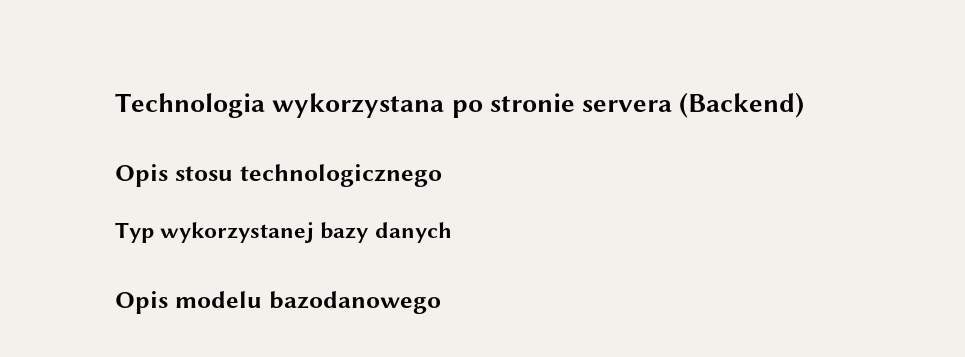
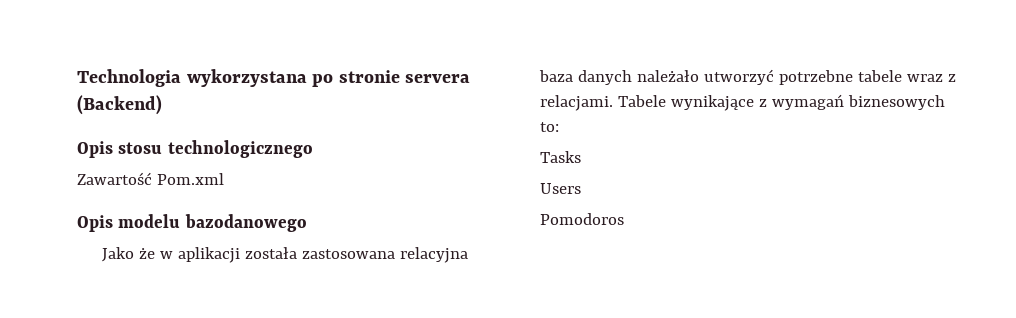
- Typ wykorzystanej bazy danych
+ Zawartość Pom.xml
+ Jako że w aplikacji została zastosowana relacyjna baza danych należało utworzyć potrzebne tabele wraz z relacjami. Tabele wynikające z wymagań biznesowych to:
+ Tasks
+ Users
+ Pomodoros

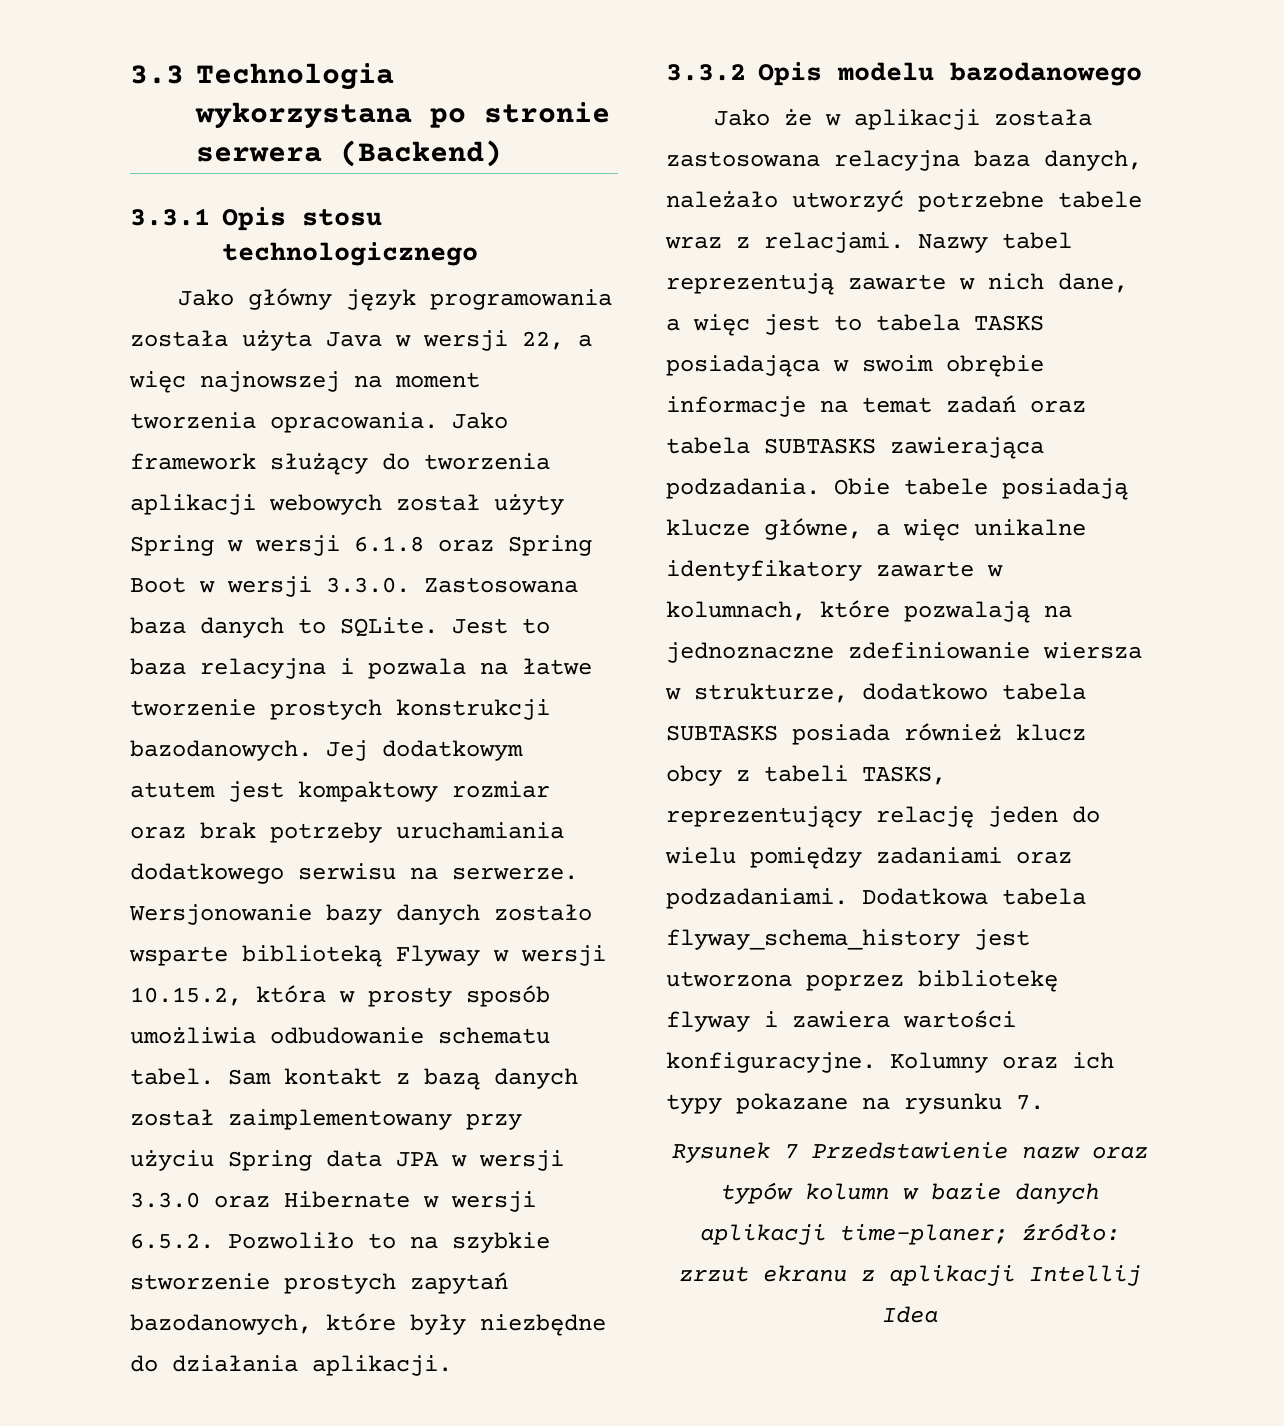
- Technologia wykorzystana po stronie servera (Backend)
+ 3.3 Technologia wykorzystana po stronie serwera (Backend)
- Opis stosu technologicznego
+ 3.3.1 Opis stosu technologicznego
- Zawartość Pom.xml
- Opis modelu bazodanowego
+ Jako główny język programowania została użyta Java w wersji 22, a więc najnowszej na moment tworzenia opracowania. Jako framework służący do tworzenia aplikacji webowych został użyty Spring w wersji 6.1.8 oraz Spring Boot w wersji 3.3.0. Zastosowana baza danych to SQLite. Jest to baza relacyjna i pozwala na łatwe tworzenie prostych konstrukcji bazodanowych. Jej dodatkowym atutem jest kompaktowy rozmiar oraz brak potrzeby uruchamiania dodatkowego serwisu na serwerze. Wersjonowanie bazy danych zostało wsparte biblioteką Flyway w wersji 10.15.2, która w prosty sposób umożliwia odbudowanie schematu tabel. Sam kontakt z bazą danych został zaimplementowany przy użyciu Spring data JPA w wersji 3.3.0 oraz Hibernate w wersji 6.5.2. Pozwoliło to na szybkie stworzenie prostych zapytań bazodanowych, które były niezbędne do działania aplikacji.
+ 3.3.2 Opis modelu bazodanowego
- Jako że w aplikacji została zastosowana relacyjna baza danych należało utworzyć potrzebne tabele wraz z relacjami.
+ Jako że w aplikacji została zastosowana relacyjna baza danych, należało utworzyć potrzebne tabele wraz z relacjami.
- Tabele wynikające z wymagań biznesowych to:
- Tasks
- Users
- Pomodoros
+ Nazwy tabel reprezentują zawarte w nich dane, a więc jest to tabela TASKS posiadająca w swoim obrębie informacje na temat zadań oraz tabela SUBTASKS zawierająca podzadania. Obie tabele posiadają klucze główne, a więc unikalne identyfikatory zawarte w kolumnach, które pozwalają na jednoznaczne zdefiniowanie wiersza w strukturze, dodatkowo tabela SUBTASKS posiada również klucz obcy z tabeli TASKS, reprezentujący relację jeden do wielu pomiędzy zadaniami oraz podzadaniami. Dodatkowa tabela flyway_schema_history jest utworzona poprzez bibliotekę flyway i zawiera wartości konfiguracyjne. Kolumny oraz ich typy pokazane na rysunku 7.
+ Rysunek 7 Przedstawienie nazw oraz typów kolumn w bazie danych aplikacji time-planer; źródło: zrzut ekranu z aplikacji Intellij Idea

